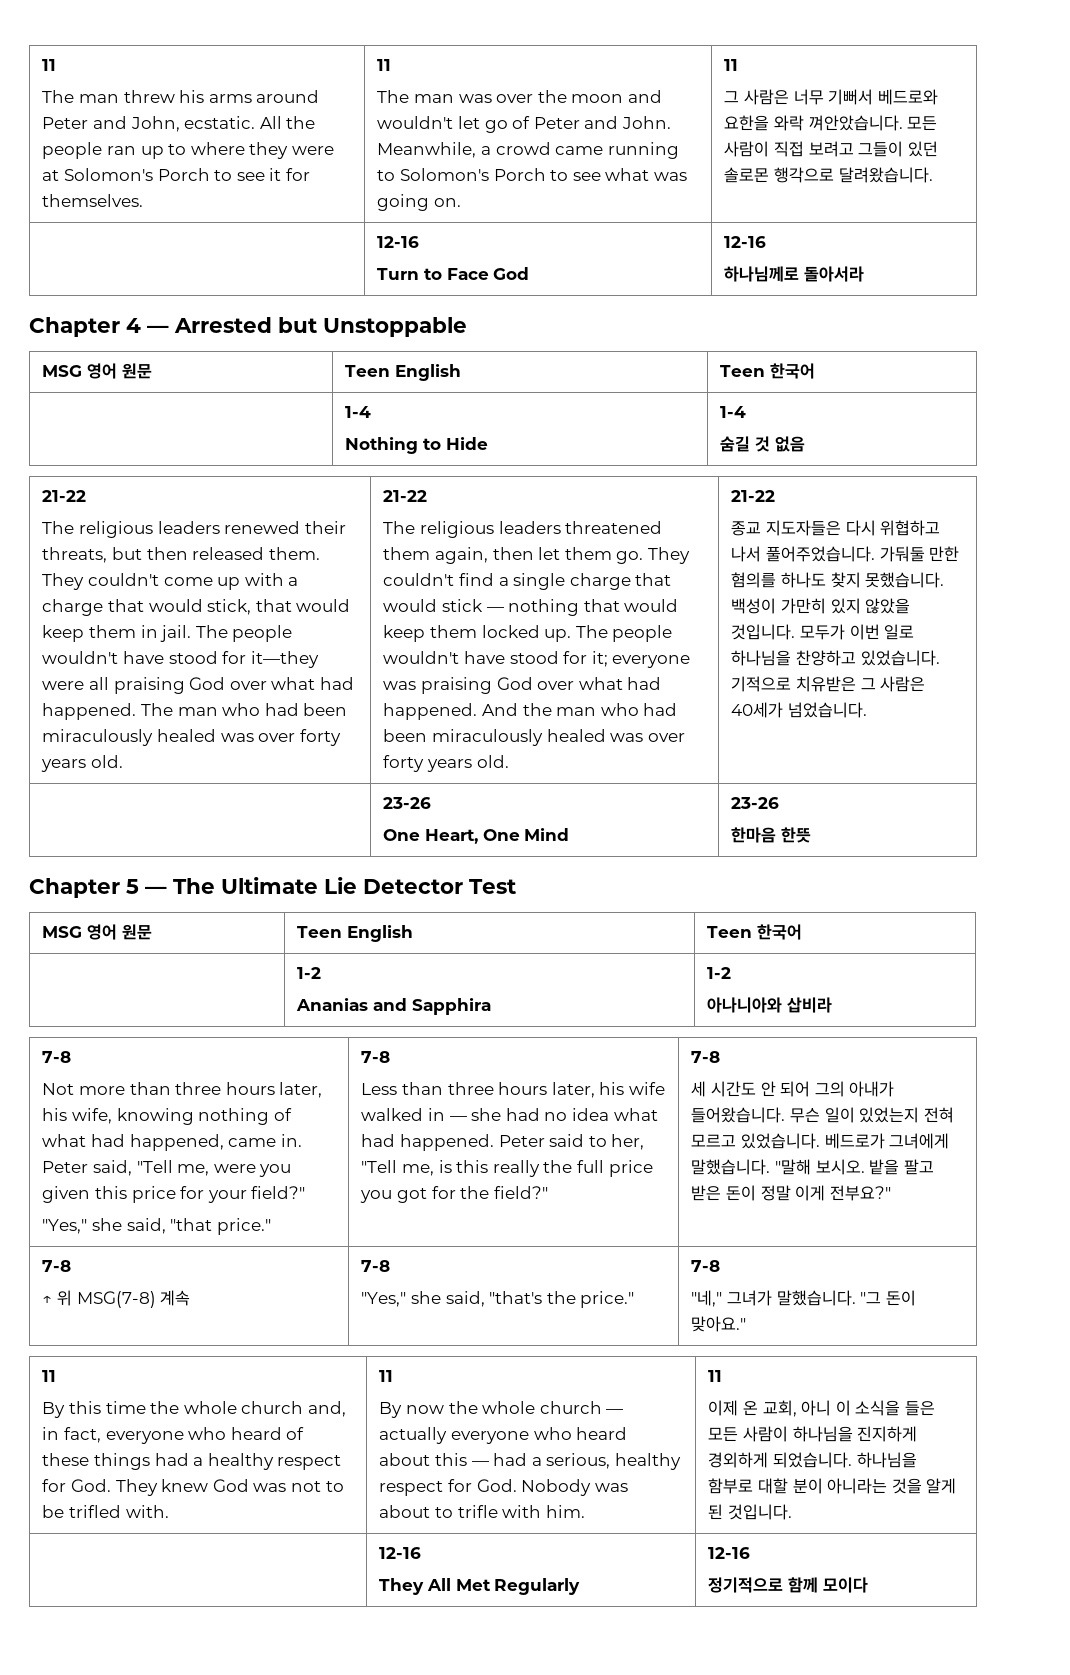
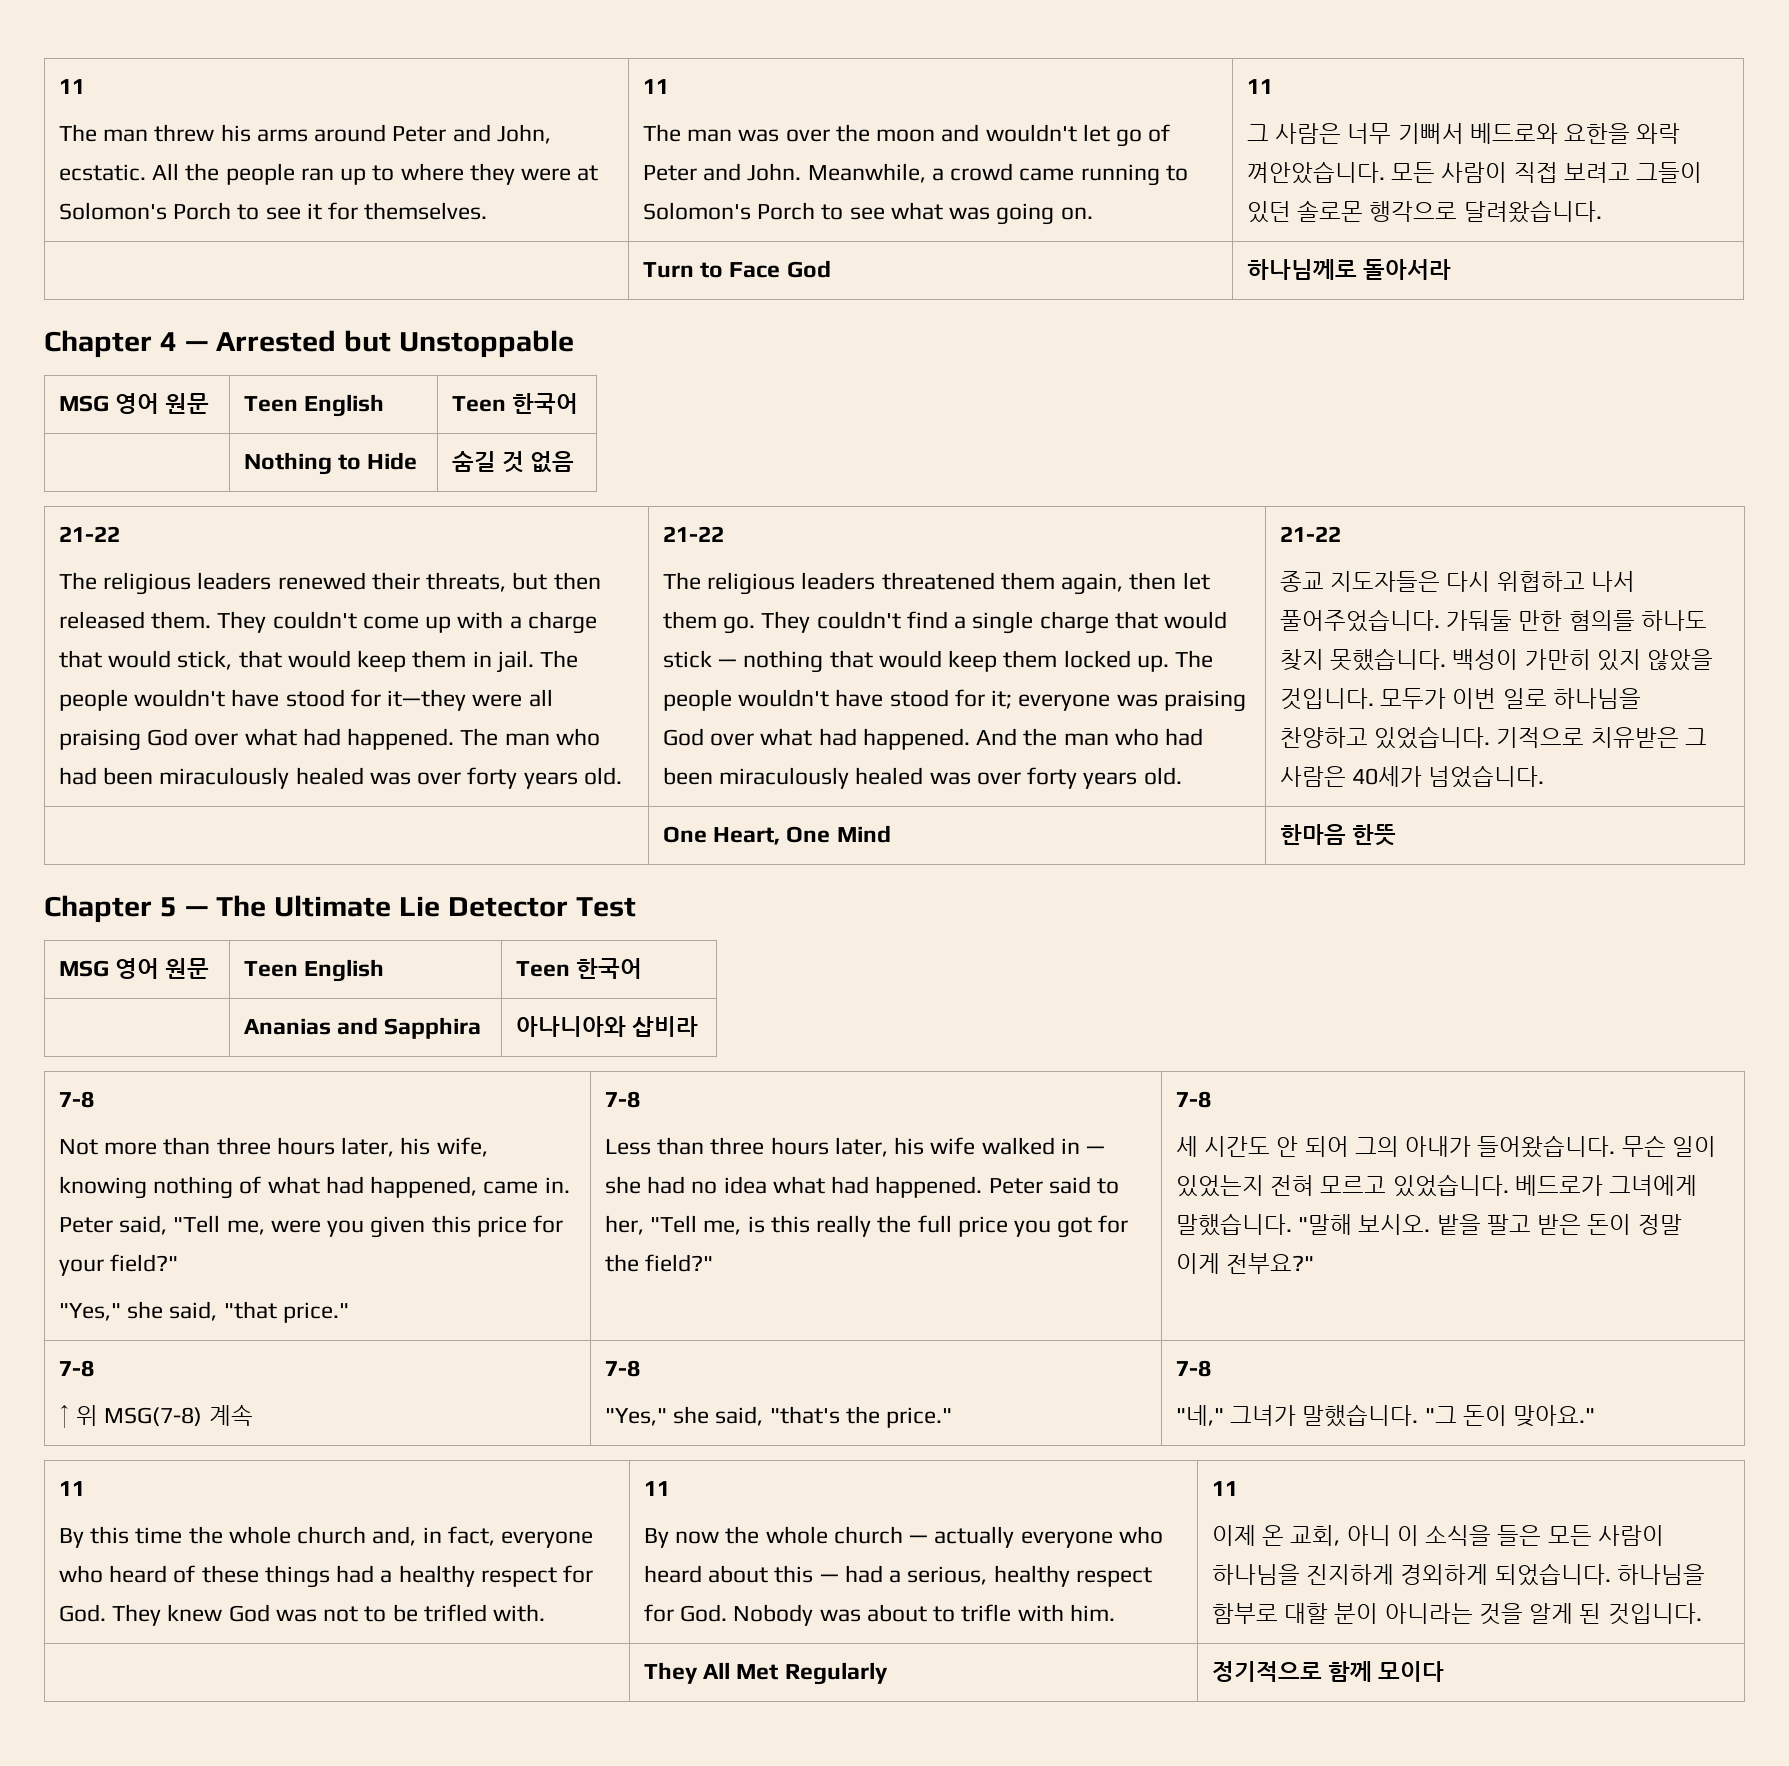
  모든 사람이 직접 보려고 그들이 있던 솔로몬 행각으로 달려왔습니다.
- | 12-16
- Turn to Face God | 12-16
- 하나님께로 돌아서라
+ | Turn to Face God | 하나님께로 돌아서라
  Chapter 4 — Arrested but Unstoppable
  MSG 영어 원문 | Teen English | Teen 한국어
- | 1-4
- Nothing to Hide | 1-4
- 숨길 것 없음
+ | Nothing to Hide | 숨길 것 없음
  기적으로 치유받은 그 사람은 40세가 넘었습니다.
- | 23-26
- One Heart, One Mind | 23-26
- 한마음 한뜻
+ | One Heart, One Mind | 한마음 한뜻
  Chapter 5 — The Ultimate Lie Detector Test
  MSG 영어 원문 | Teen English | Teen 한국어
- | 1-2
- Ananias and Sapphira | 1-2
- 아나니아와 삽비라
+ | Ananias and Sapphira | 아나니아와 삽비라
  하나님을 함부로 대할 분이 아니라는 것을 알게 된 것입니다.
- | 12-16
- They All Met Regularly | 12-16
- 정기적으로 함께 모이다
+ | They All Met Regularly | 정기적으로 함께 모이다

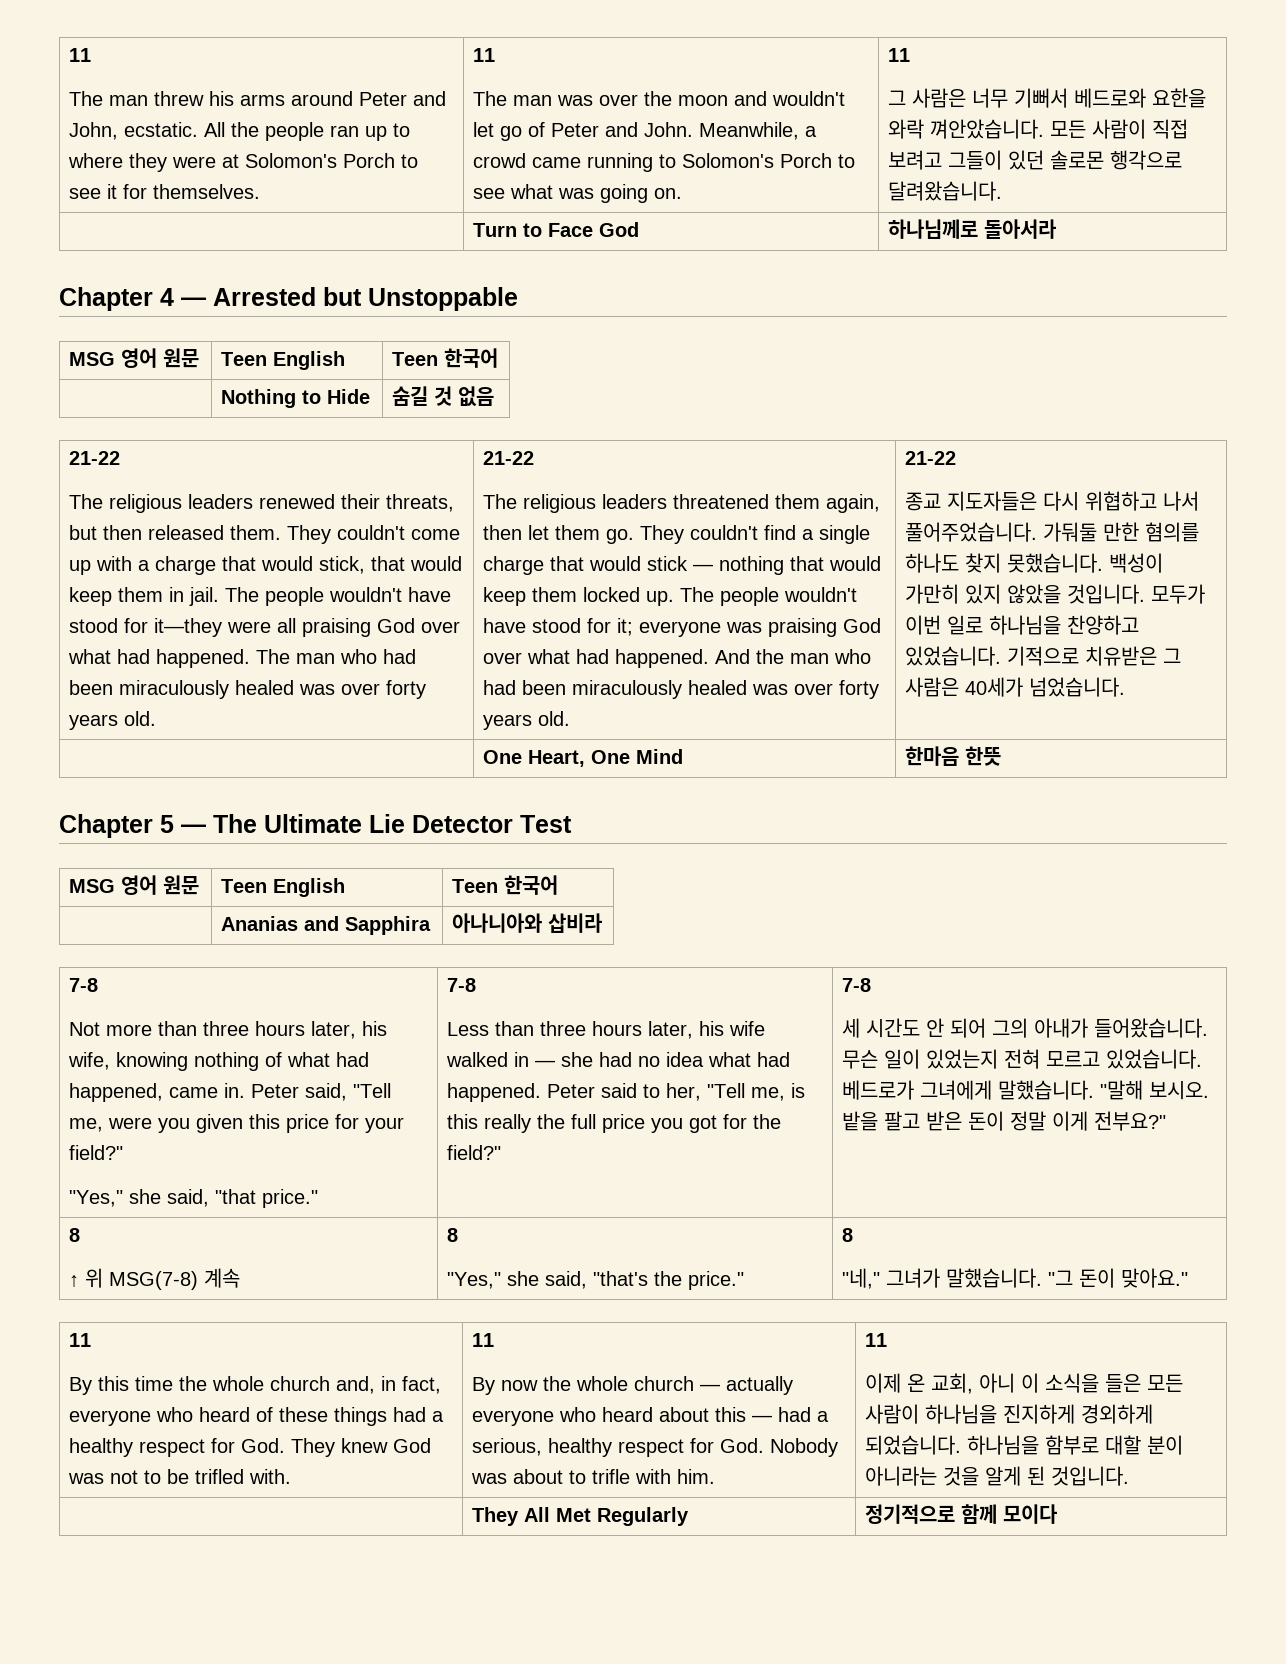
  밭을 팔고 받은 돈이 정말 이게 전부요?"
- 7-8
- ↑ 위 MSG(7-8) 계속 | 7-8
- "Yes," she said, "that's the price." | 7-8
+ 8
+ ↑ 위 MSG(7-8) 계속 | 8
+ "Yes," she said, "that's the price." | 8

